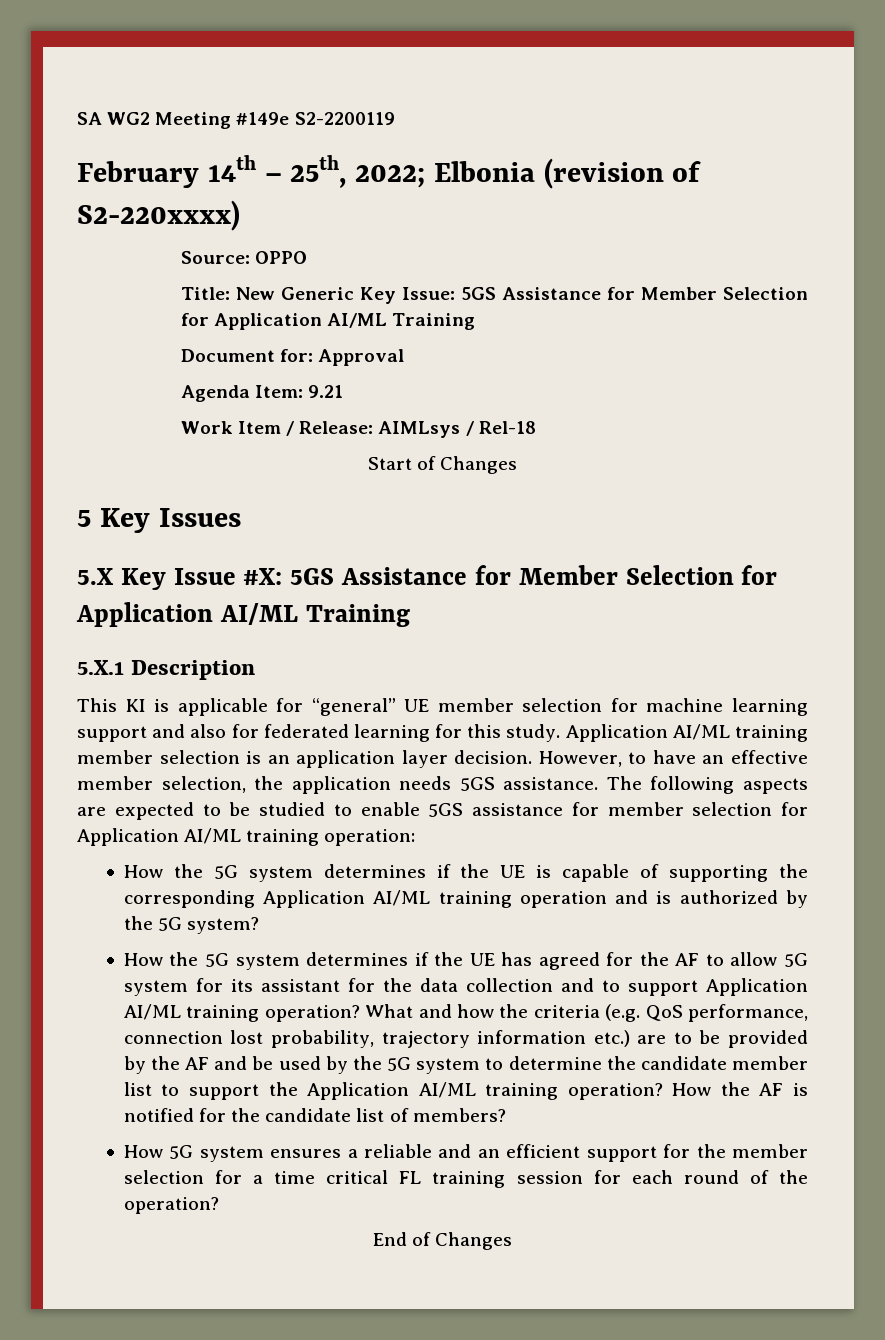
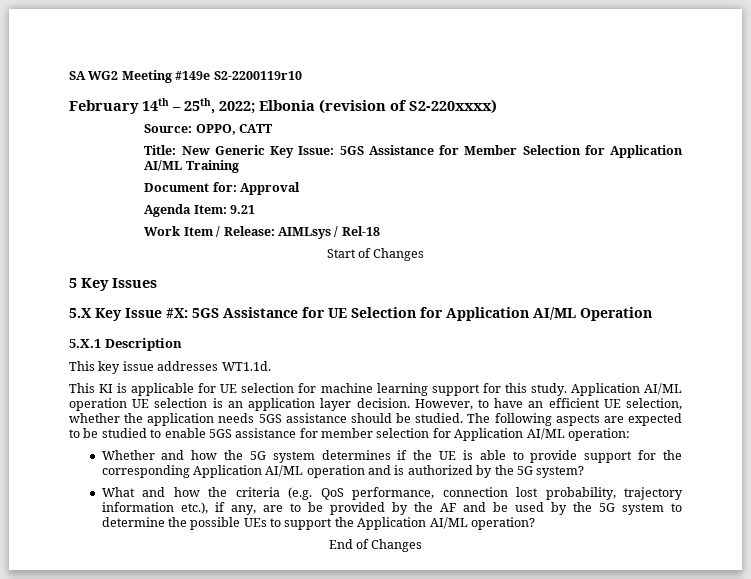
- SA WG2 Meeting #149e S2-2200119
+ SA WG2 Meeting #149e S2-2200119r10
- Source: OPPO
+ Source: OPPO, CATT
- 5.X Key Issue #X: 5GS Assistance for Member Selection for Application AI/ML Training
+ 5.X Key Issue #X: 5GS Assistance for UE Selection for Application AI/ML Operation
+ This key issue addresses WT1.1d.
- This KI is applicable for “general” UE member selection for machine learning support and also for federated learning for this study.
+ This KI is applicable for UE selection for machine learning support for this study.
- Application AI/ML training member selection is an application layer decision.
+ Application AI/ML operation UE selection is an application layer decision.
- However, to have an effective member selection, the application needs 5GS assistance.
+ However, to have an efficient UE selection, whether the application needs 5GS assistance should be studied.
- The following aspects are expected to be studied to enable 5GS assistance for member selection for Application AI/ML training operation:
+ The following aspects are expected to be studied to enable 5GS assistance for member selection for Application AI/ML operation:
- How the 5G system determines if the UE is capable of supporting the corresponding Application AI/ML training operation and is authorized by the 5G system?
+ Whether and how the 5G system determines if the UE is able to provide support for the corresponding Application AI/ML operation and is authorized by the 5G system?
- How the 5G system determines if the UE has agreed for the AF to allow 5G system for its assistant for the data collection and to support Application AI/ML training operation? What and how the criteria (e.g. QoS performance, connection lost probability, trajectory information etc.) are to be provided by the AF and be used by the 5G system to determine the candidate member list to support the Application AI/ML training operation? How the AF is notified for the candidate list of members?
- How 5G system ensures a reliable and an efficient support for the member selection for a time critical FL training session for each round of the operation?
+ What and how the criteria (e.g. QoS performance, connection lost probability, trajectory information etc.), if any, are to be provided by the AF and be used by the 5G system to determine the possible UEs to support the Application AI/ML operation?

